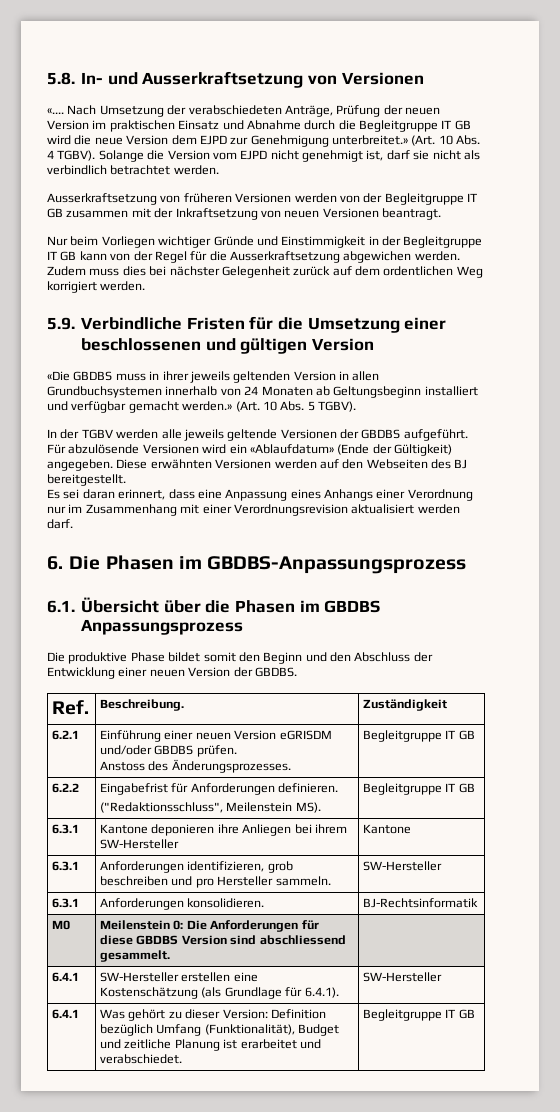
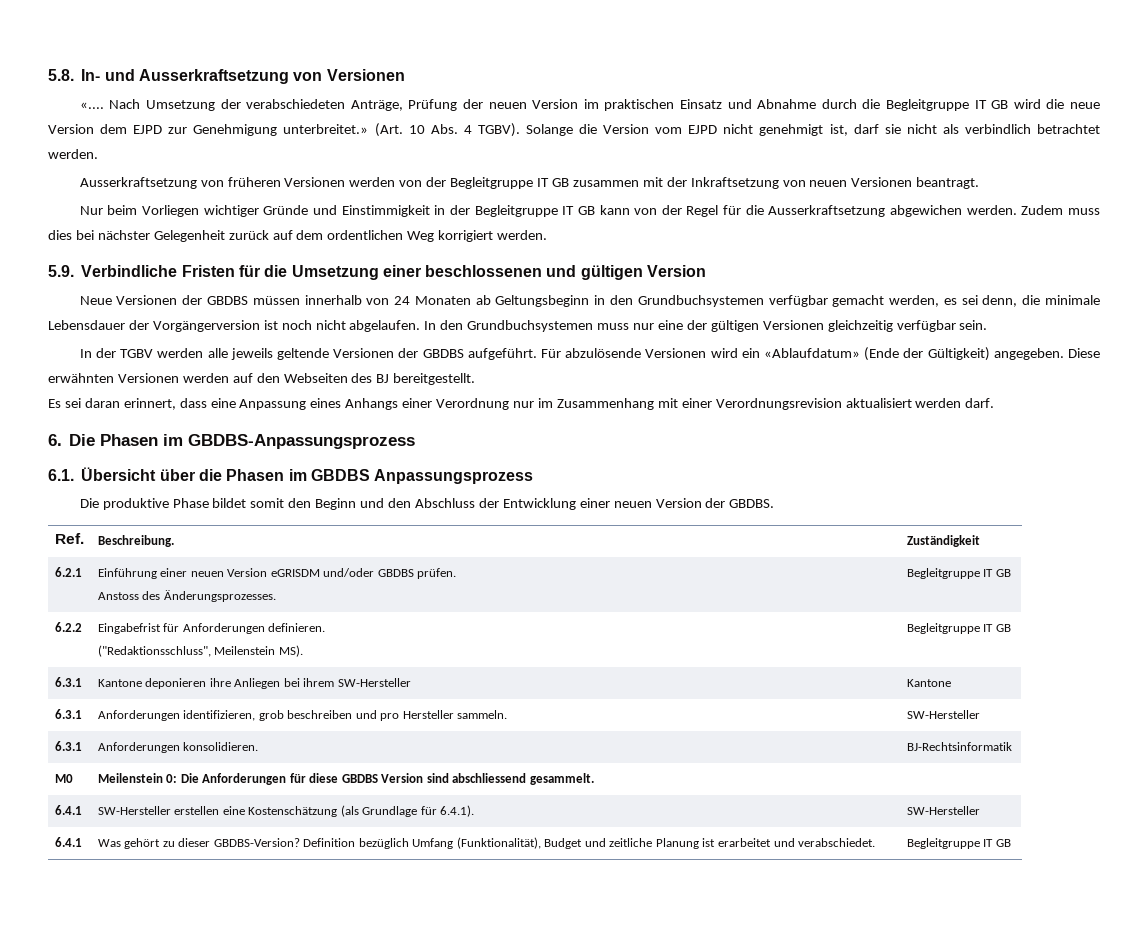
- «Die GBDBS muss in ihrer jeweils geltenden Version in allen Grundbuchsystemen innerhalb von 24 Monaten ab Geltungsbeginn installiert und verfügbar gemacht werden.» (Art. 10 Abs. 5 TGBV).
+ Neue Versionen der GBDBS müssen innerhalb von 24 Monaten ab Geltungsbeginn in den Grundbuchsystemen verfügbar gemacht werden, es sei denn, die minimale Lebensdauer der Vorgängerversion ist noch nicht abgelaufen. In den Grundbuchsystemen muss nur eine der gültigen Versionen gleichzeitig verfügbar sein.
- 6.4.1 | Was gehört zu dieser Version: Definition bezüglich Umfang (Funktionalität), Budget und zeitliche Planung ist erarbeitet und verabschiedet. | Begleitgruppe IT GB
+ 6.4.1 | Was gehört zu dieser GBDBS-Version? Definition bezüglich Umfang (Funktionalität), Budget und zeitliche Planung ist erarbeitet und verabschiedet. | Begleitgruppe IT GB

